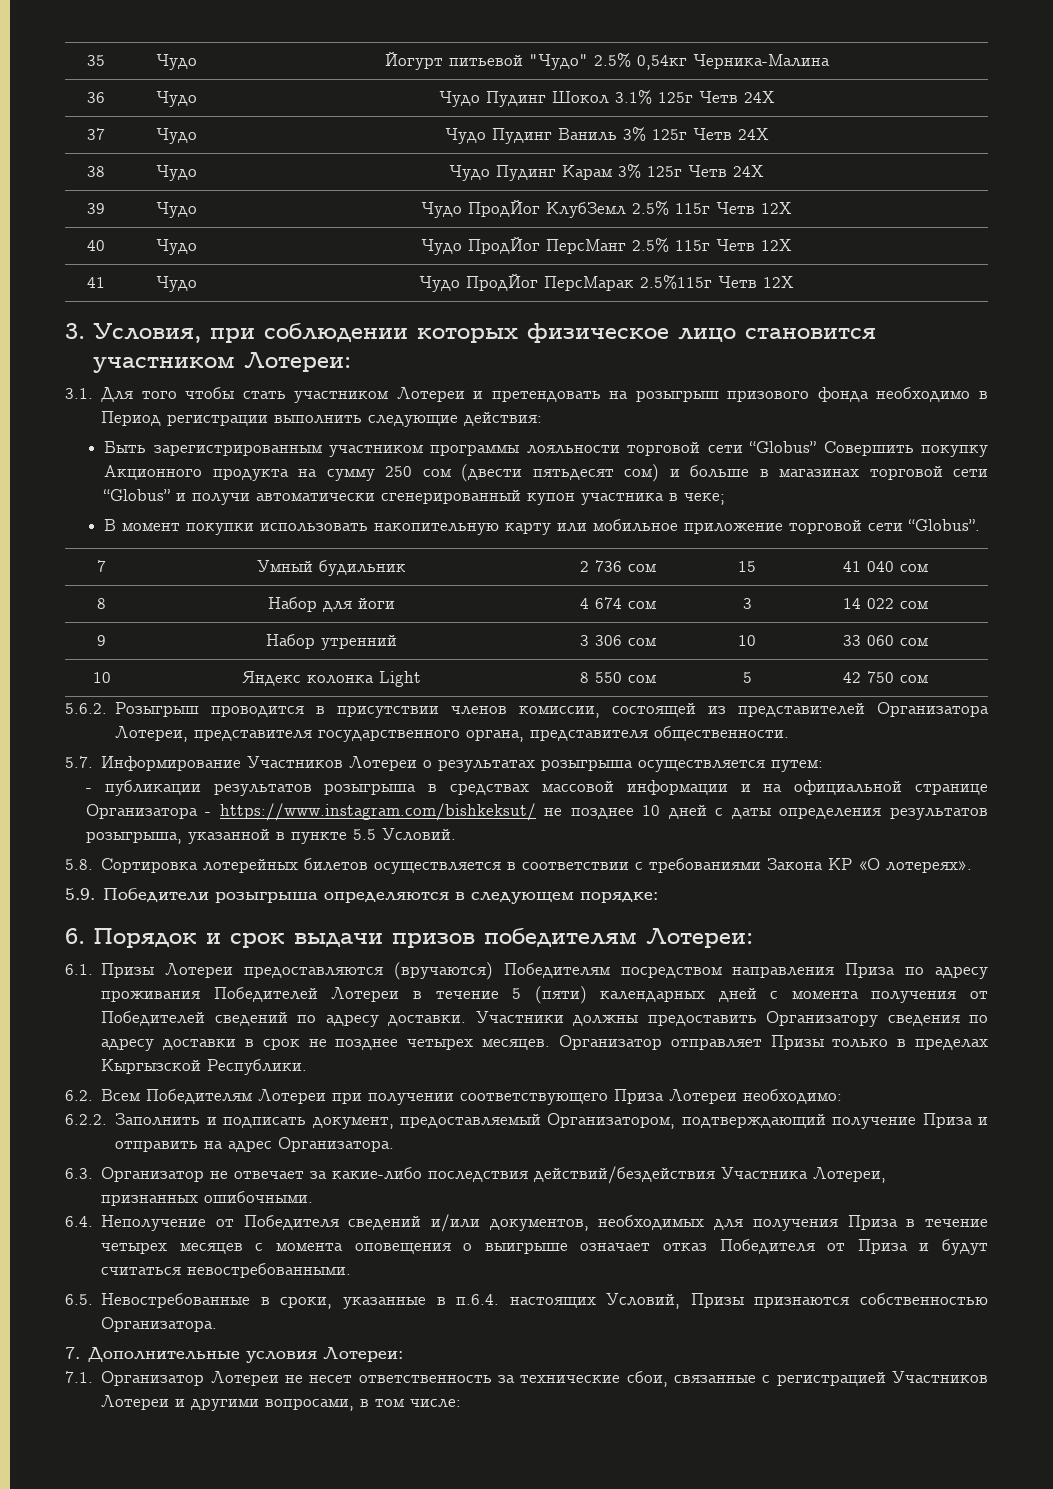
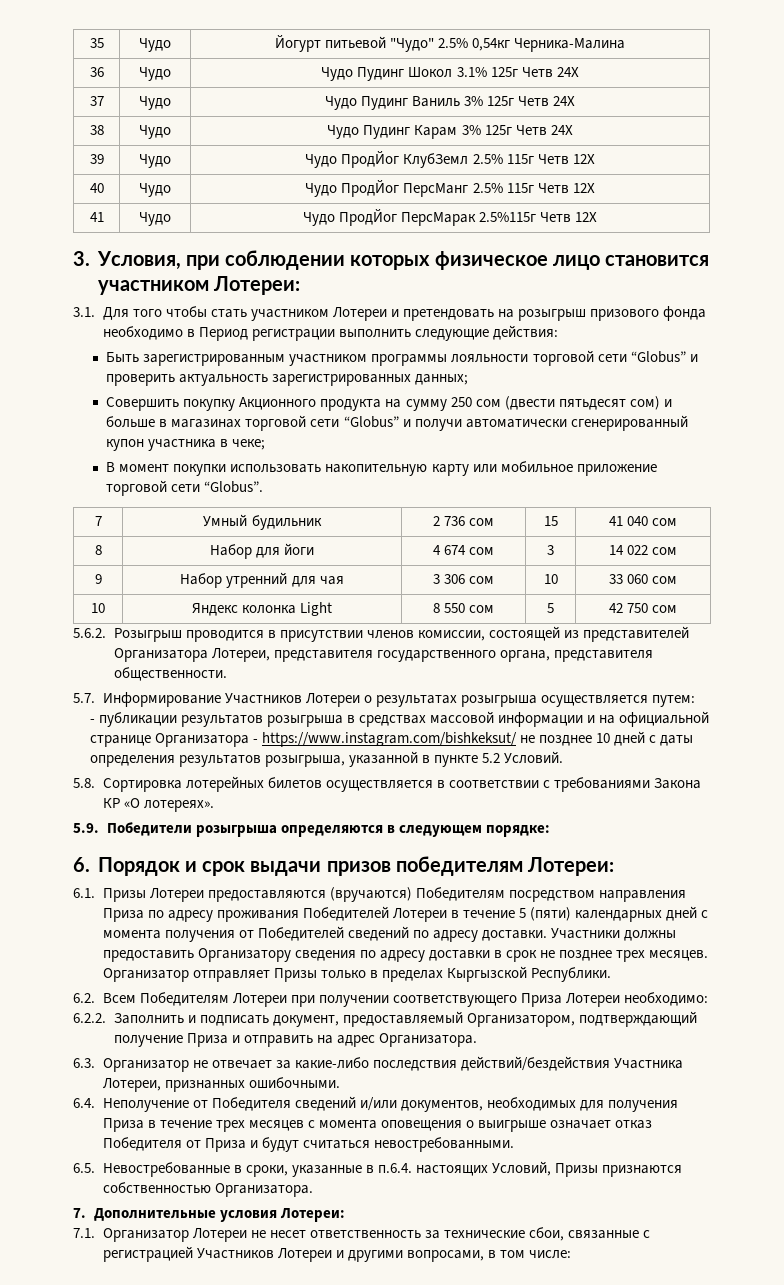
- Быть зарегистрированным участником программы лояльности торговой сети “Globus” Совершить покупку Акционного продукта на сумму 250 сом (двести пятьдесят сом) и больше в магазинах торговой сети “Globus” и получи автоматически сгенерированный купон участника в чеке;
+ Быть зарегистрированным участником программы лояльности торговой сети “Globus” и проверить актуальность зарегистрированных данных;
+ Совершить покупку Акционного продукта на сумму 250 сом (двести пятьдесят сом) и больше в магазинах торговой сети “Globus” и получи автоматически сгенерированный купон участника в чеке;
- 9 | Набор утренний | 3 306 сом | 10 | 33 060 сом
+ 9 | Набор утренний для чая | 3 306 сом | 10 | 33 060 сом
- - публикации результатов розыгрыша в средствах массовой информации и на официальной странице Организатора - https://www.instagram.com/bishkeksut/ не позднее 10 дней с даты определения результатов розыгрыша, указанной в пункте 5.5 Условий.
+ - публикации результатов розыгрыша в средствах массовой информации и на официальной странице Организатора - https://www.instagram.com/bishkeksut/ не позднее 10 дней с даты определения результатов розыгрыша, указанной в пункте 5.2 Условий.
- Участники должны предоставить Организатору сведения по адресу доставки в срок не позднее четырех месяцев.
+ Участники должны предоставить Организатору сведения по адресу доставки в срок не позднее трех месяцев.
- 6.4. Неполучение от Победителя сведений и/или документов, необходимых для получения Приза в течение четырех месяцев с момента оповещения о выигрыше означает отказ Победителя от Приза и будут считаться невостребованными.
+ 6.4. Неполучение от Победителя сведений и/или документов, необходимых для получения Приза в течение трех месяцев с момента оповещения о выигрыше означает отказ Победителя от Приза и будут считаться невостребованными.

